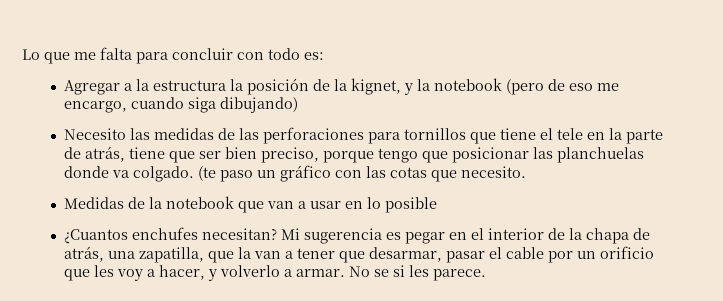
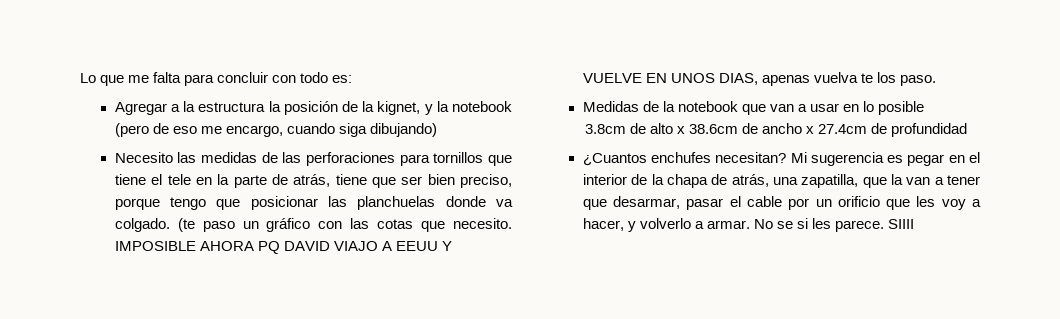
+ IMPOSIBLE AHORA PQ DAVID VIAJO A EEUU Y VUELVE EN UNOS DIAS, apenas vuelva te los paso.
+ 3.8cm de alto x 38.6cm de ancho x 27.4cm de profundidad
+ SIIII

